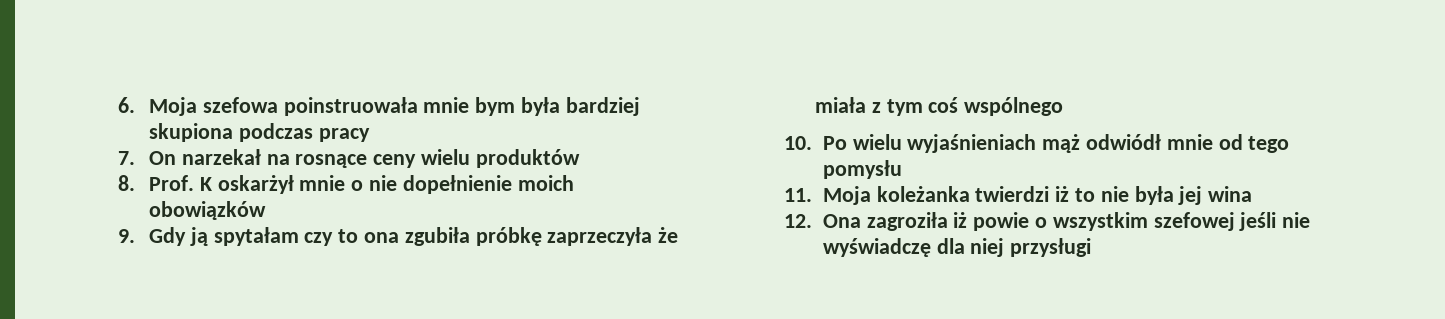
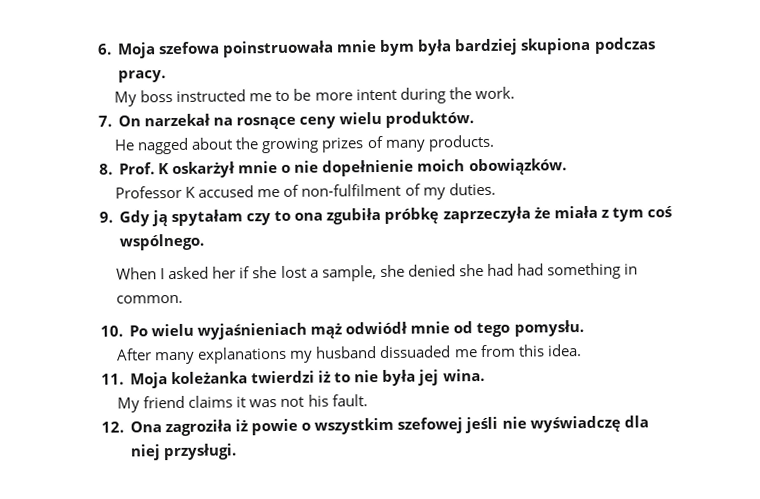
- 6. Moja szefowa poinstruowała mnie bym była bardziej skupiona podczas pracy
+ 6. Moja szefowa poinstruowała mnie bym była bardziej skupiona podczas pracy.
+ My boss instructed me to be more intent during the work.
- 7. On narzekał na rosnące ceny wielu produktów
+ 7. On narzekał na rosnące ceny wielu produktów.
+ He nagged about the growing prizes of many products.
- 8. Prof. K oskarżył mnie o nie dopełnienie moich obowiązków
+ 8. Prof. K oskarżył mnie o nie dopełnienie moich obowiązków.
+ Professor K accused me of non-fulfilment of my duties.
- 9. Gdy ją spytałam czy to ona zgubiła próbkę zaprzeczyła że miała z tym coś wspólnego
+ 9. Gdy ją spytałam czy to ona zgubiła próbkę zaprzeczyła że miała z tym coś wspólnego.
+ When I asked her if she lost a sample, she denied she had had something in common.
- 10. Po wielu wyjaśnieniach mąż odwiódł mnie od tego pomysłu
+ 10. Po wielu wyjaśnieniach mąż odwiódł mnie od tego pomysłu.
+ After many explanations my husband dissuaded me from this idea.
- 11. Moja koleżanka twierdzi iż to nie była jej wina
+ 11. Moja koleżanka twierdzi iż to nie była jej wina.
+ My friend claims it was not his fault.
- 12. Ona zagroziła iż powie o wszystkim szefowej jeśli nie wyświadczę dla niej przysługi
+ 12. Ona zagroziła iż powie o wszystkim szefowej jeśli nie wyświadczę dla niej przysługi.

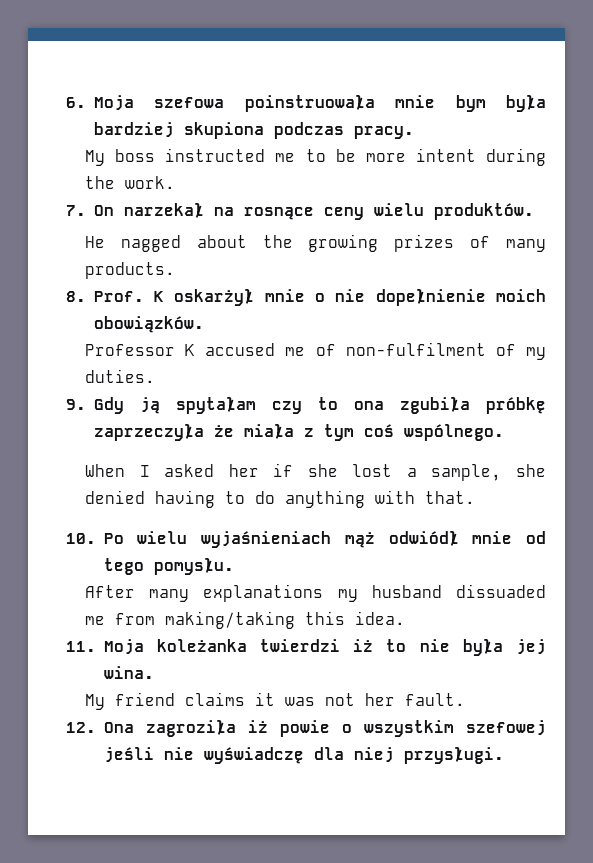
- When I asked her if she lost a sample, she denied she had had something in common.
+ When I asked her if she lost a sample, she denied having to do anything with that.
- After many explanations my husband dissuaded me from this idea.
+ After many explanations my husband dissuaded me from making/taking this idea.
- My friend claims it was not his fault.
+ My friend claims it was not her fault.

